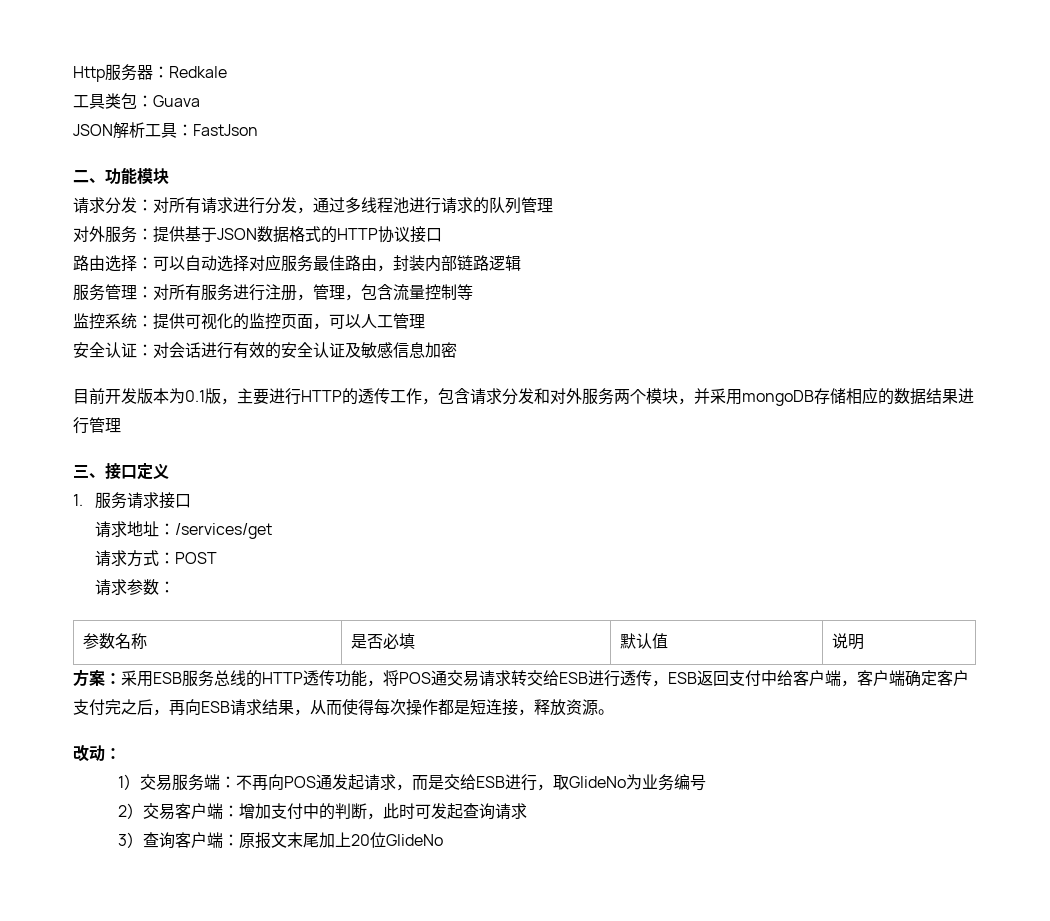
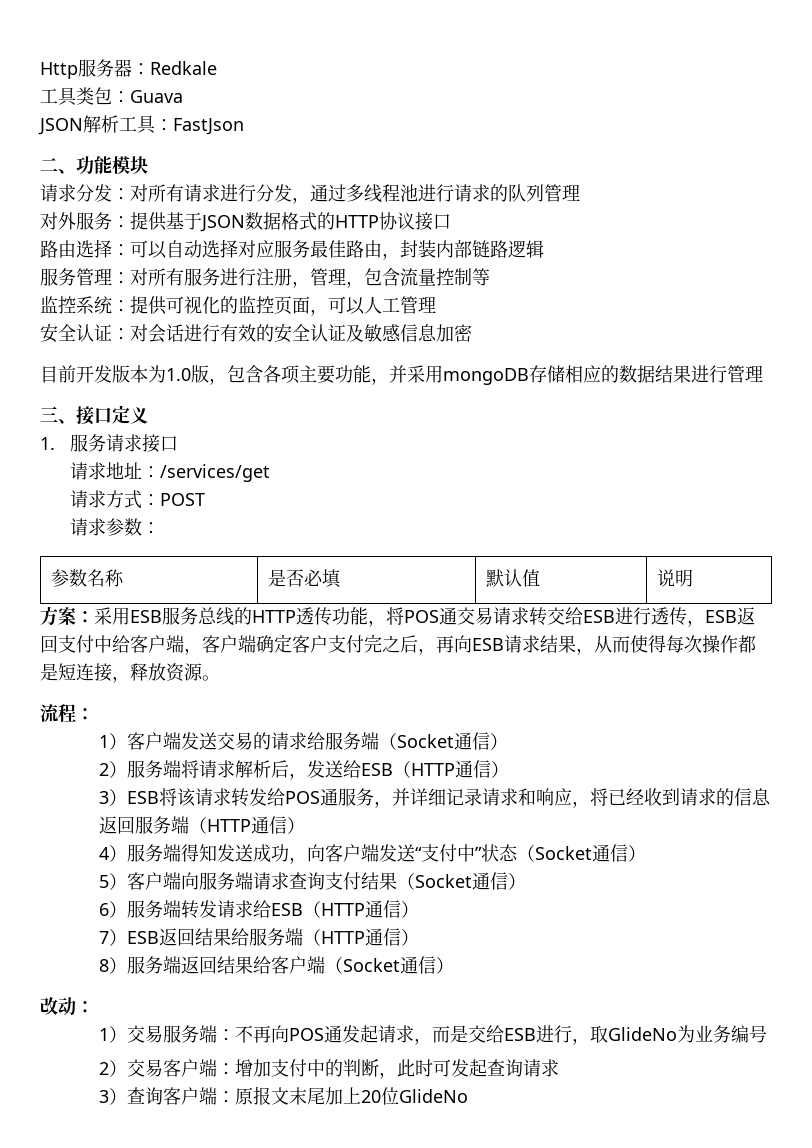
- 目前开发版本为0.1版，主要进行HTTP的透传工作，包含请求分发和对外服务两个模块，并采用mongoDB存储相应的数据结果进行管理
+ 目前开发版本为1.0版，包含各项主要功能，并采用mongoDB存储相应的数据结果进行管理
+ 流程：
+ 1）客户端发送交易的请求给服务端（Socket通信）
+ 2）服务端将请求解析后，发送给ESB（HTTP通信）
+ 3）ESB将该请求转发给POS通服务，并详细记录请求和响应，将已经收到请求的信息返回服务端（HTTP通信）
+ 4）服务端得知发送成功，向客户端发送“支付中”状态（Socket通信）
+ 5）客户端向服务端请求查询支付结果（Socket通信）
+ 6）服务端转发请求给ESB（HTTP通信）
+ 7）ESB返回结果给服务端（HTTP通信）
+ 8）服务端返回结果给客户端（Socket通信）

